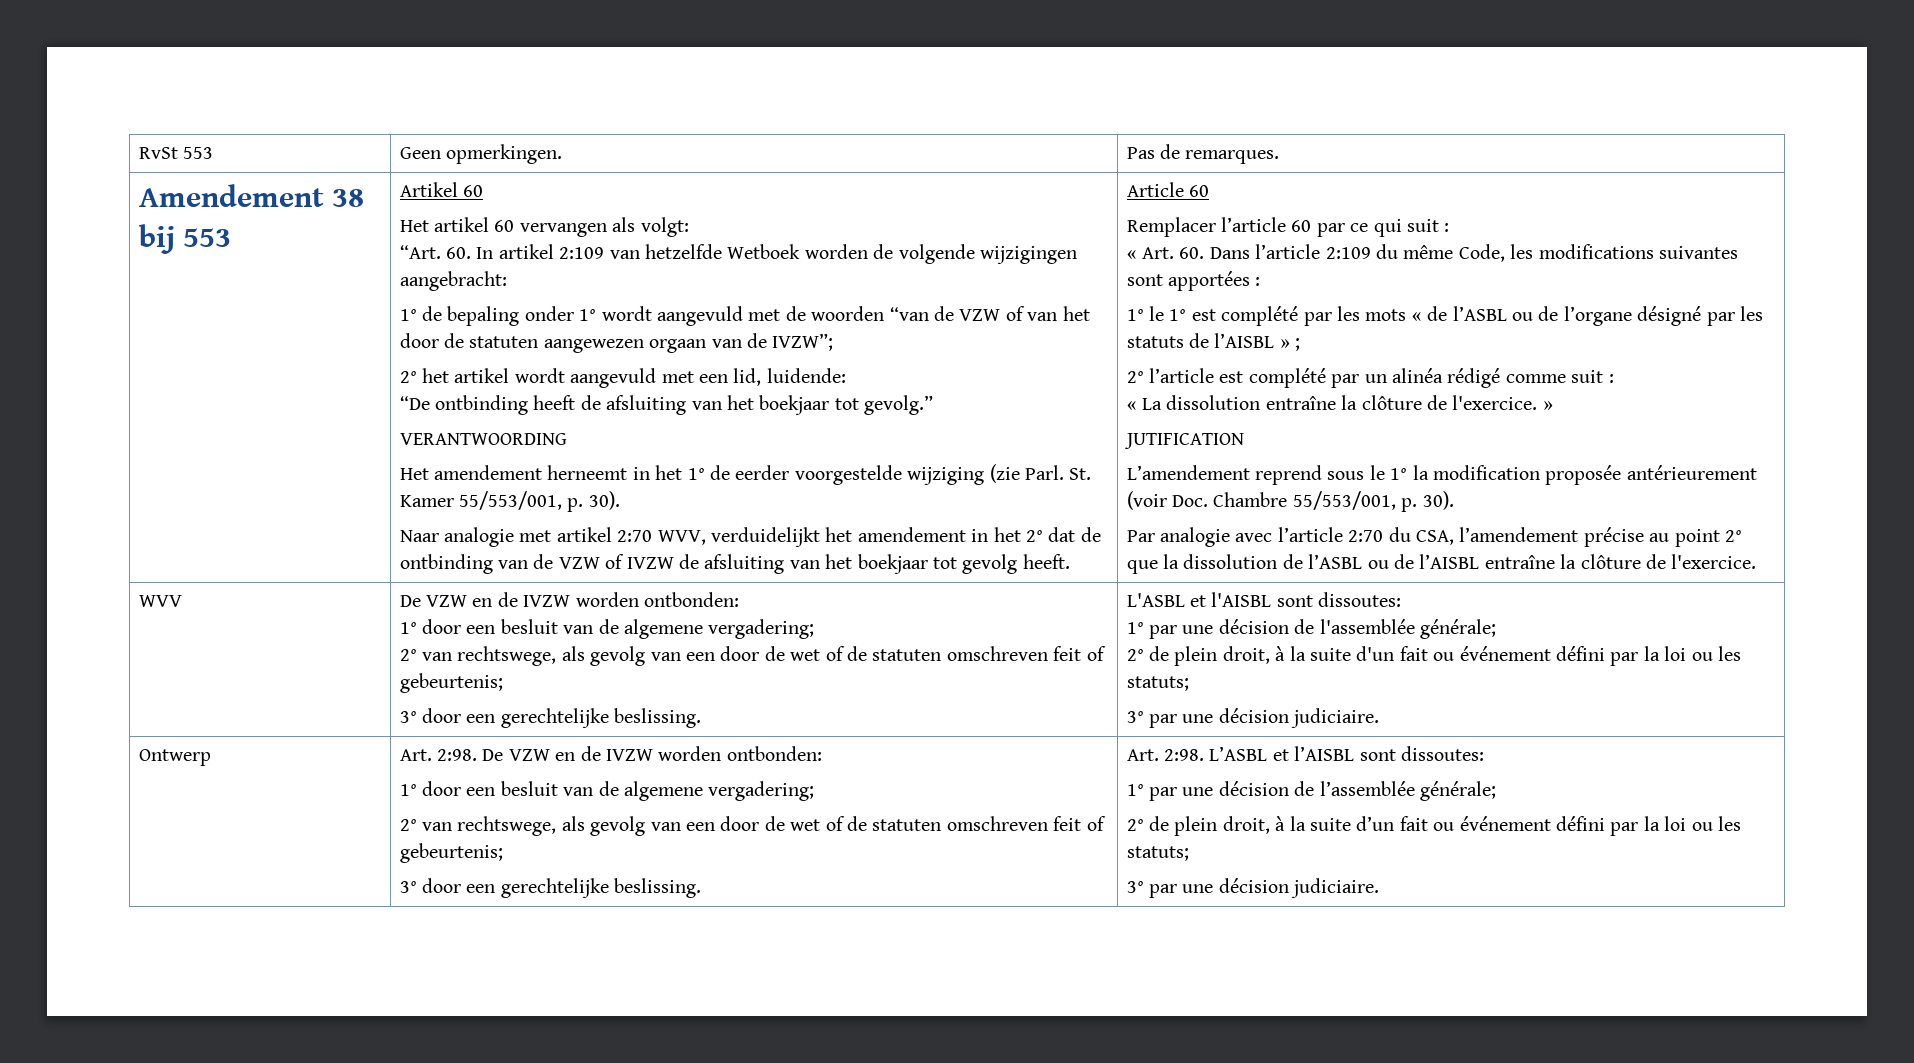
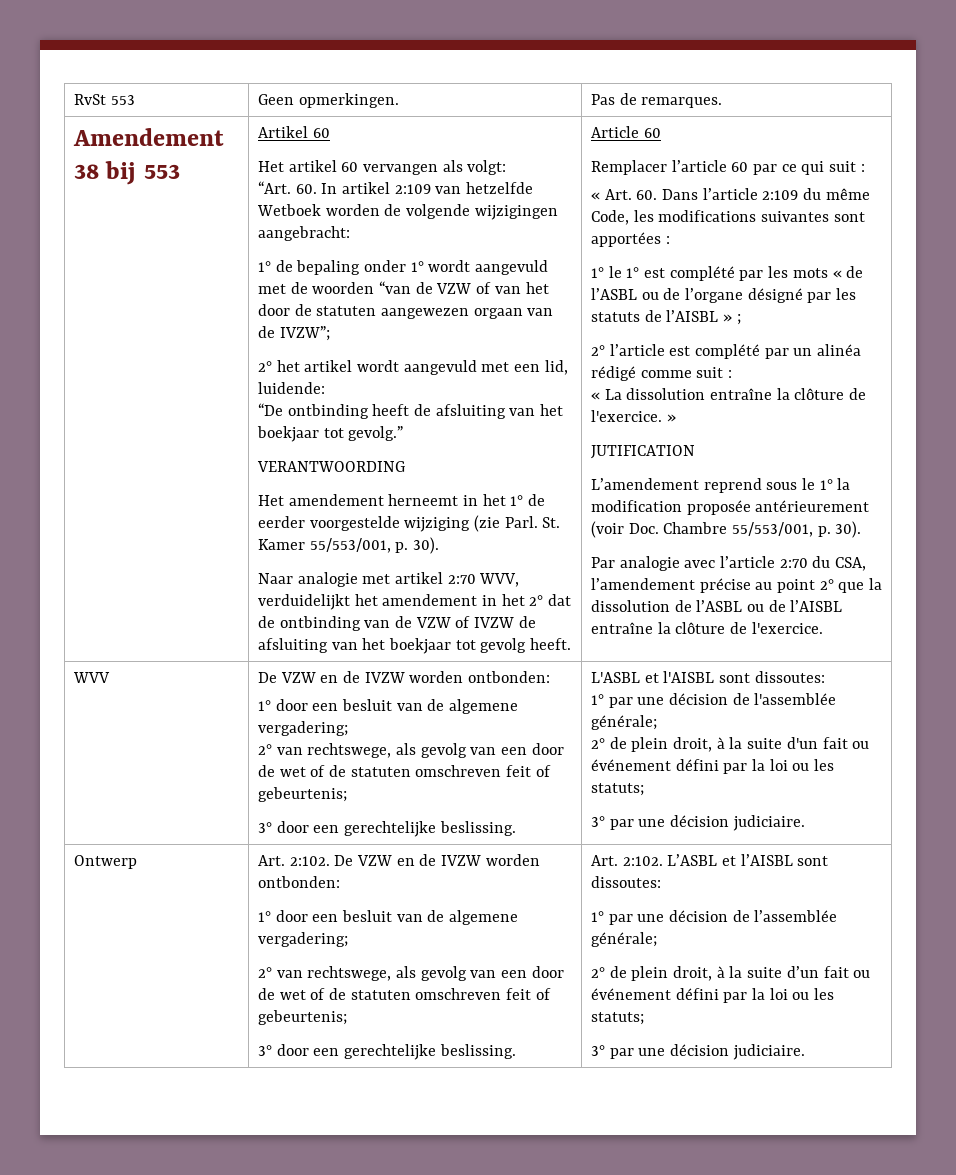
- Ontwerp | Art. 2:98.
+ Ontwerp | Art. 2:102.
- 3° door een gerechtelijke beslissing. | Art. 2:98.
+ 3° door een gerechtelijke beslissing. | Art. 2:102.

